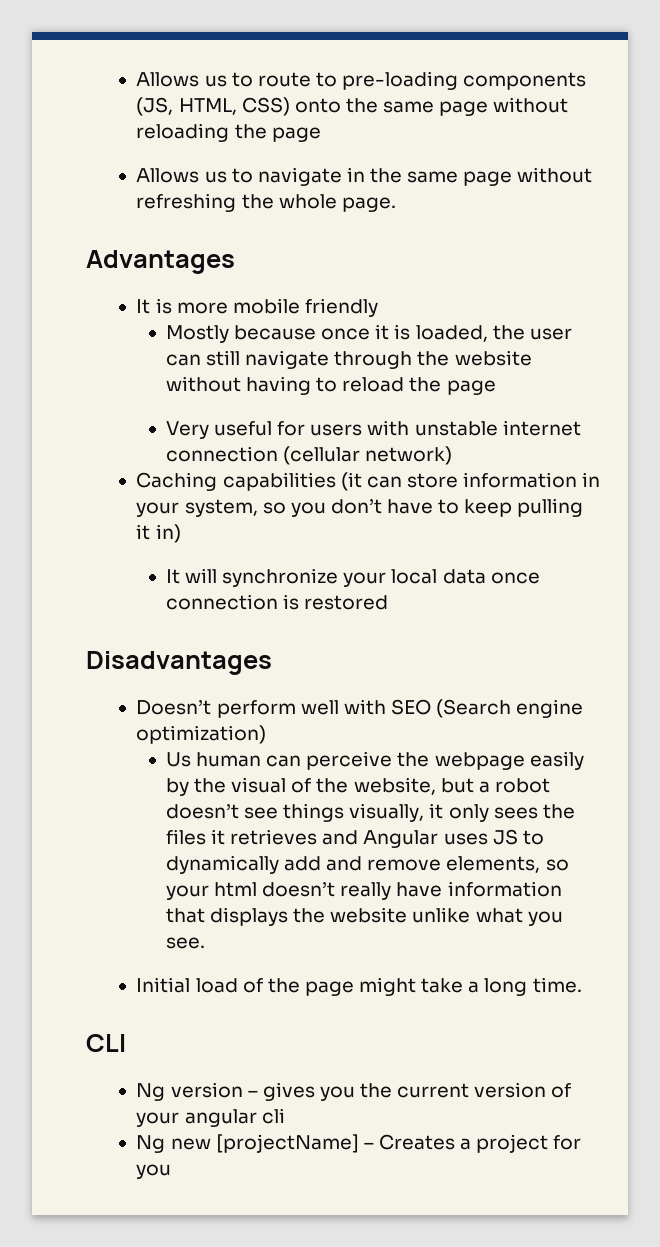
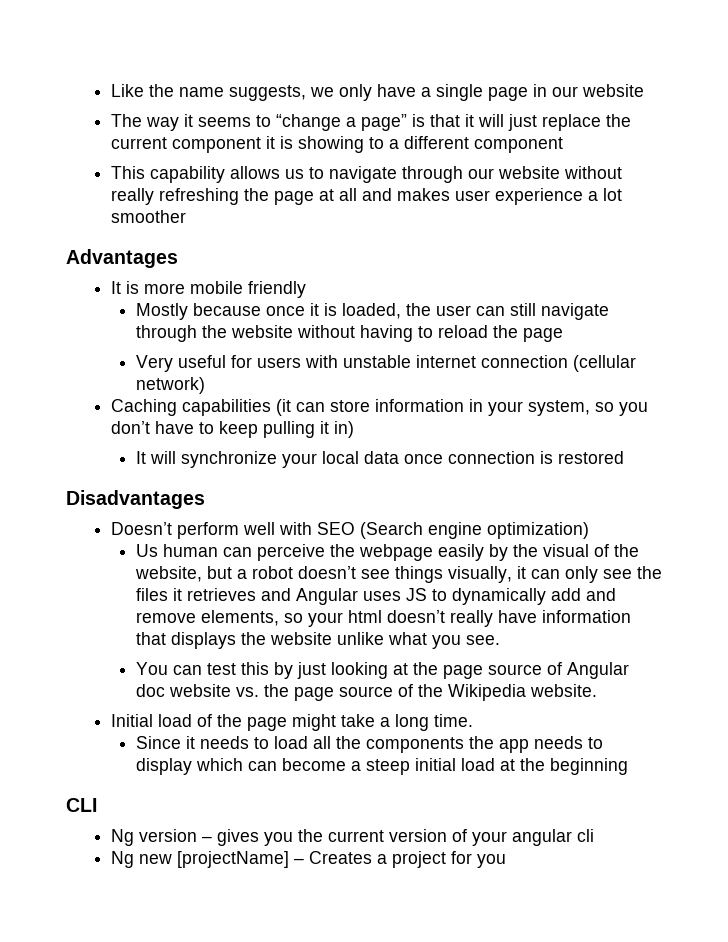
- Allows us to route to pre-loading components (JS, HTML, CSS) onto the same page without reloading the page
- Allows us to navigate in the same page without refreshing the whole page.
+ Like the name suggests, we only have a single page in our website
+ The way it seems to “change a page” is that it will just replace the current component it is showing to a different component
+ This capability allows us to navigate through our website without really refreshing the page at all and makes user experience a lot smoother
- Us human can perceive the webpage easily by the visual of the website, but a robot doesn’t see things visually, it only sees the files it retrieves and Angular uses JS to dynamically add and remove elements, so your html doesn’t really have information that displays the website unlike what you see.
+ Us human can perceive the webpage easily by the visual of the website, but a robot doesn’t see things visually, it can only see the files it retrieves and Angular uses JS to dynamically add and remove elements, so your html doesn’t really have information that displays the website unlike what you see.
+ You can test this by just looking at the page source of Angular doc website vs. the page source of the Wikipedia website.
+ Since it needs to load all the components the app needs to display which can become a steep initial load at the beginning

